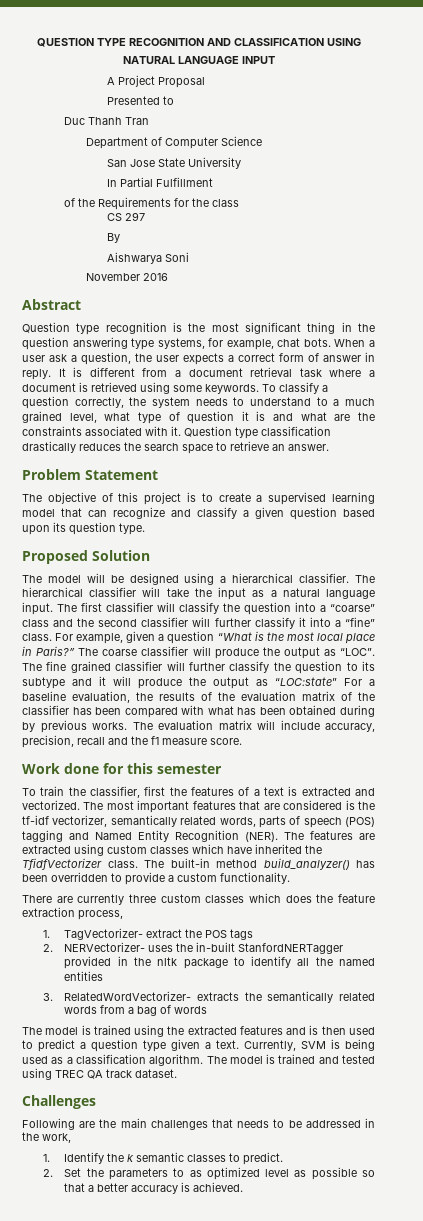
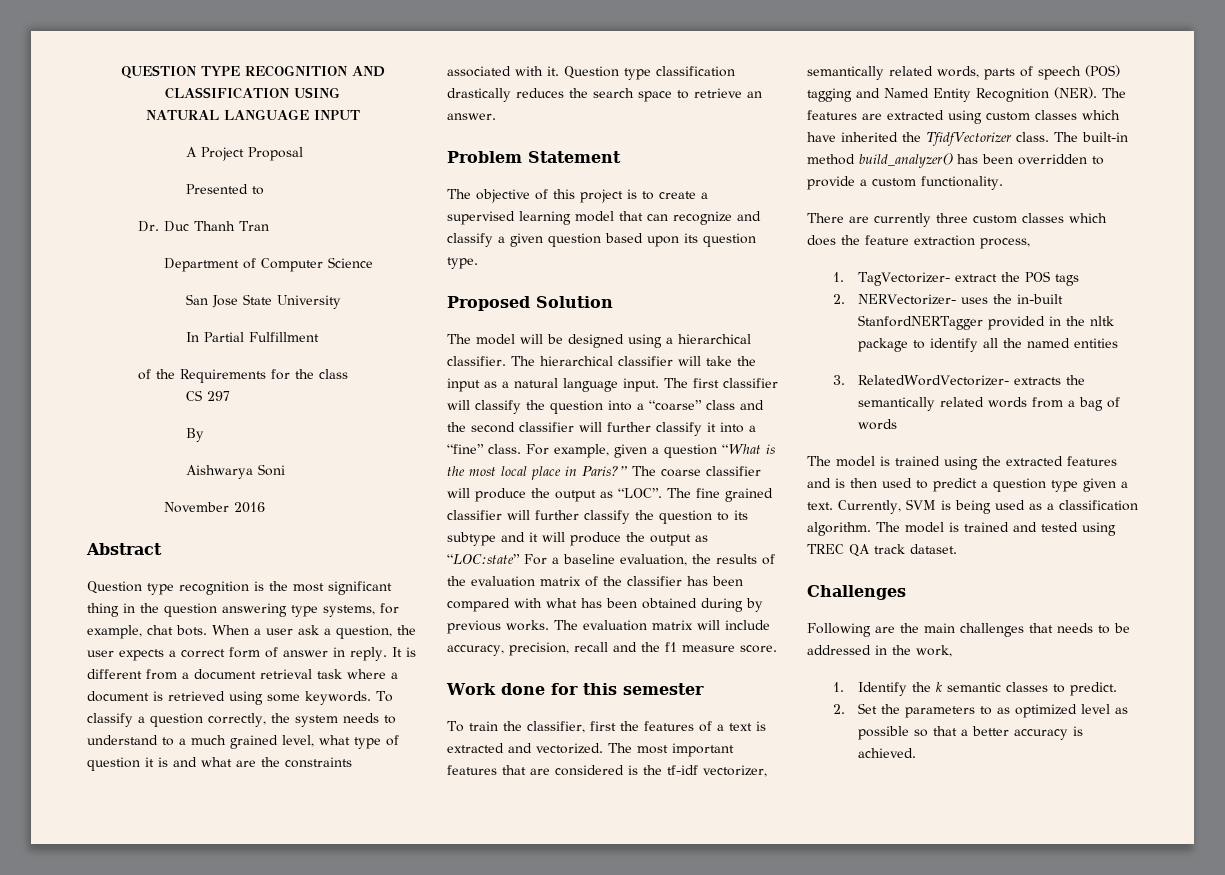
- Duc Thanh Tran
+ Dr. Duc Thanh Tran

